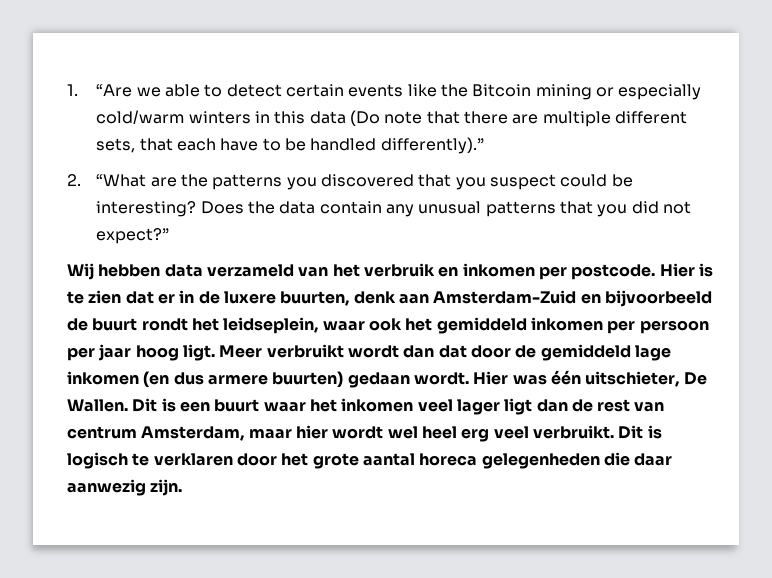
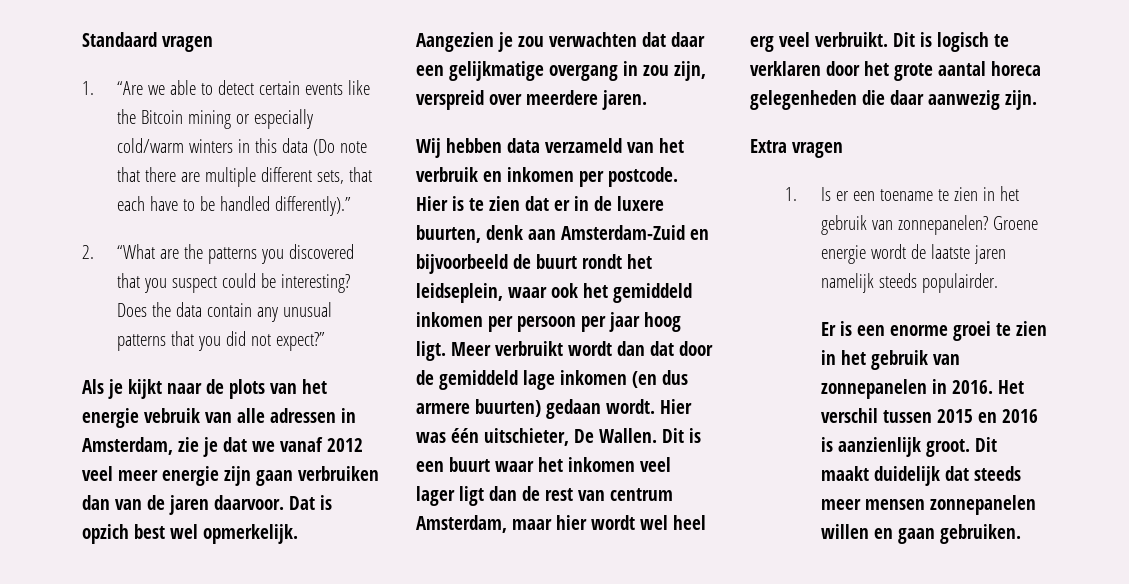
+ Standaard vragen
+ Als je kijkt naar de plots van het energie vebruik van alle adressen in Amsterdam, zie je dat we vanaf 2012 veel meer energie zijn gaan verbruiken dan van de jaren daarvoor. Dat is opzich best wel opmerkelijk. Aangezien je zou verwachten dat daar een gelijkmatige overgang in zou zijn, verspreid over meerdere jaren.
+ Extra vragen
+ 1. Is er een toename te zien in het gebruik van zonnepanelen? Groene energie wordt de laatste jaren namelijk steeds populairder.
+ Er is een enorme groei te zien in het gebruik van zonnepanelen in 2016. Het verschil tussen 2015 en 2016 is aanzienlijk groot. Dit maakt duidelijk dat steeds meer mensen zonnepanelen willen en gaan gebruiken.

